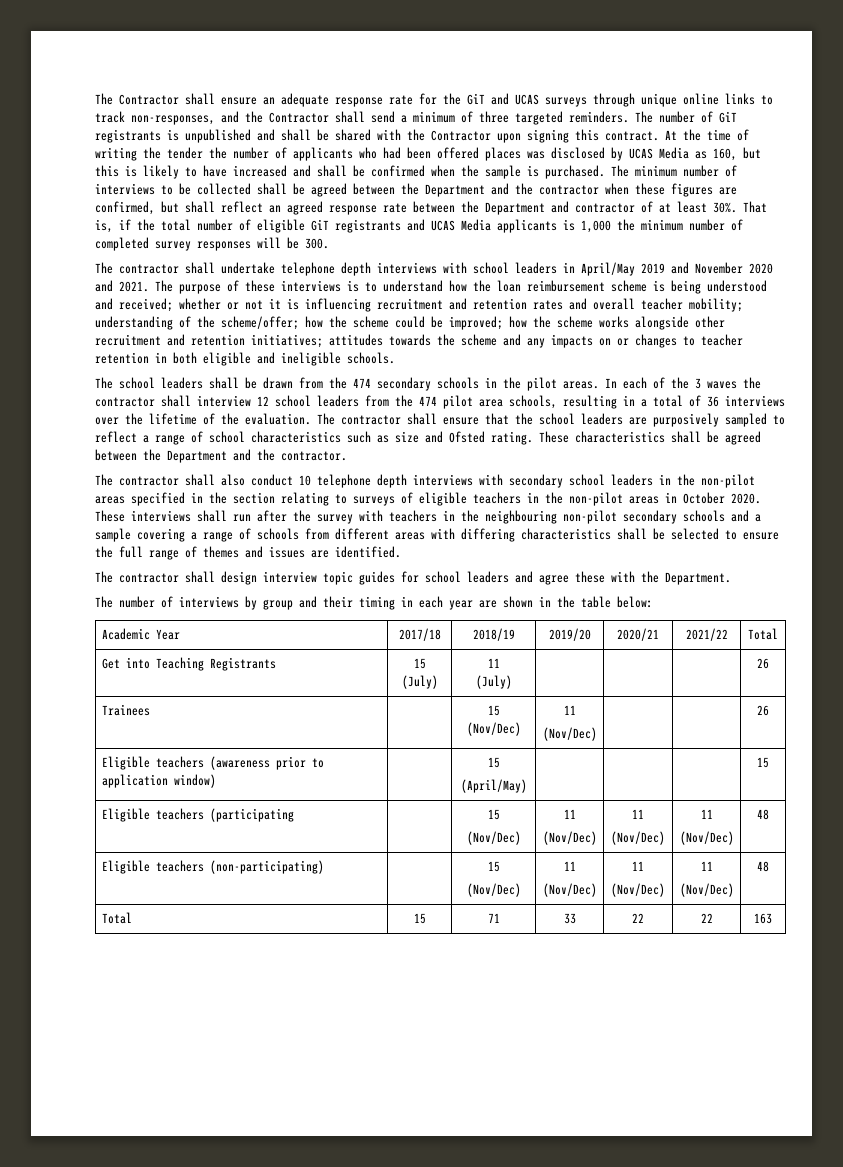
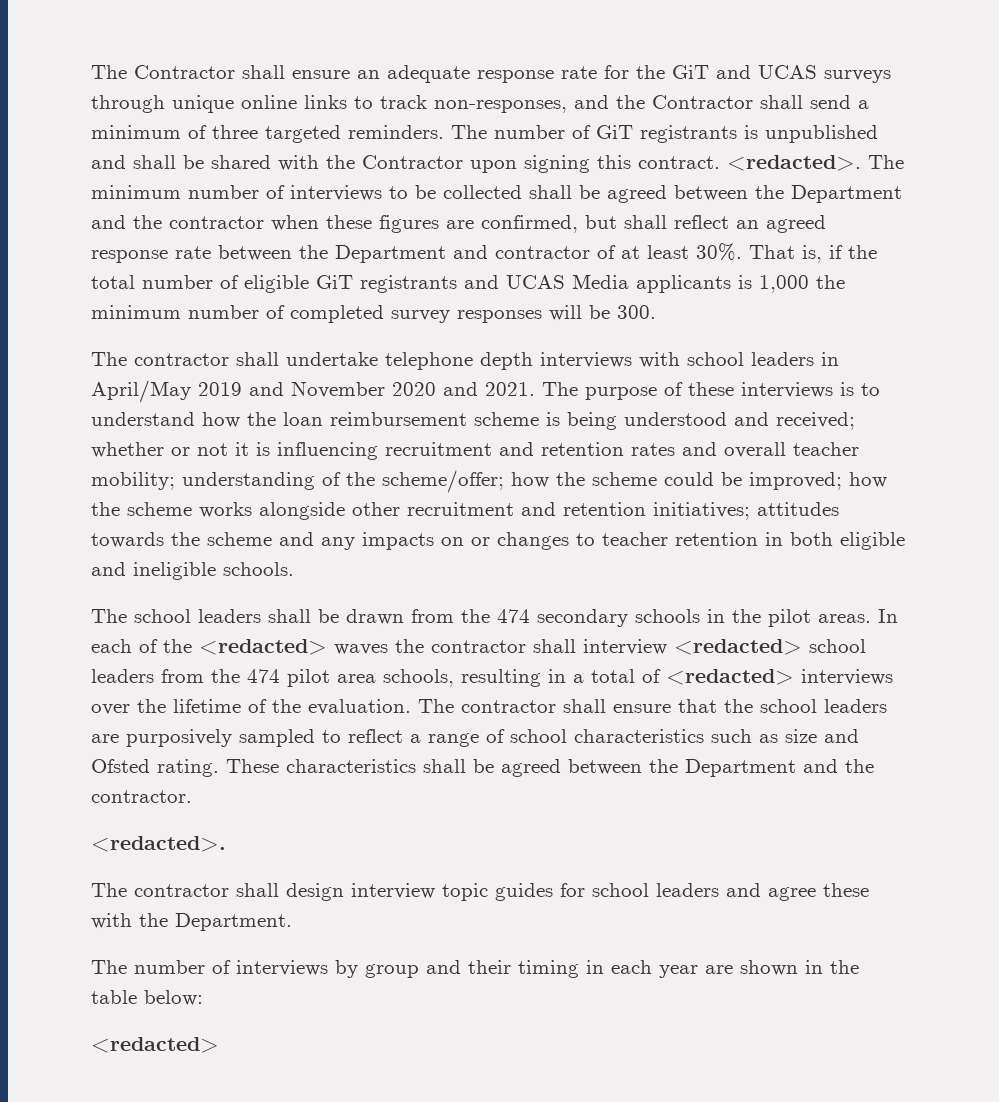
- The number of GiT registrants is unpublished and shall be shared with the Contractor upon signing this contract. At the time of writing the tender the number of applicants who had been offered places was disclosed by UCAS Media as 160, but this is likely to have increased and shall be confirmed when the sample is purchased.
+ The number of GiT registrants is unpublished and shall be shared with the Contractor upon signing this contract. <redacted>.
- In each of the 3 waves the contractor shall interview 12 school leaders from the 474 pilot area schools, resulting in a total of 36 interviews over the lifetime of the evaluation.
+ In each of the <redacted> waves the contractor shall interview <redacted> school leaders from the 474 pilot area schools, resulting in a total of <redacted> interviews over the lifetime of the evaluation.
  These characteristics shall be agreed between the Department and the contractor.
- The contractor shall also conduct 10 telephone depth interviews with secondary school leaders in the non-pilot areas specified in the section relating to surveys of eligible teachers in the non-pilot areas in October 2020. These interviews shall run after the survey with teachers in the neighbouring non-pilot secondary schools and a sample covering a range of schools from different areas with differing characteristics shall be selected to ensure the full range of themes and issues are identified.
+ <redacted>.
  The number of interviews by group and their timing in each year are shown in the table below:
- Academic Year | 2017/18 | 2018/19 | 2019/20 | 2020/21 | 2021/22 | Total
- Get into Teaching Registrants | 15 (July) | 11
- (July) | | | | 26
- Trainees | | 15 (Nov/Dec) | 11
- (Nov/Dec) | | | 26
- Eligible teachers (awareness prior to application window) | | 15
- (April/May) | | | | 15
- Eligible teachers (participating | | 15
- (Nov/Dec) | 11
- (Nov/Dec) | 11
- (Nov/Dec) | 11
- (Nov/Dec) | 48
- Eligible teachers (non-participating) | | 15
- (Nov/Dec) | 11
- (Nov/Dec) | 11
- (Nov/Dec) | 11
- (Nov/Dec) | 48
- Total | 15 | 71 | 33 | 22 | 22 | 163
+ <redacted>

